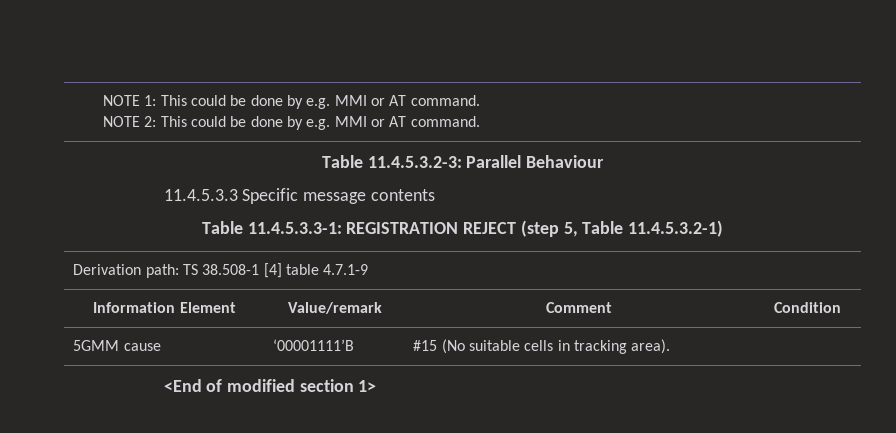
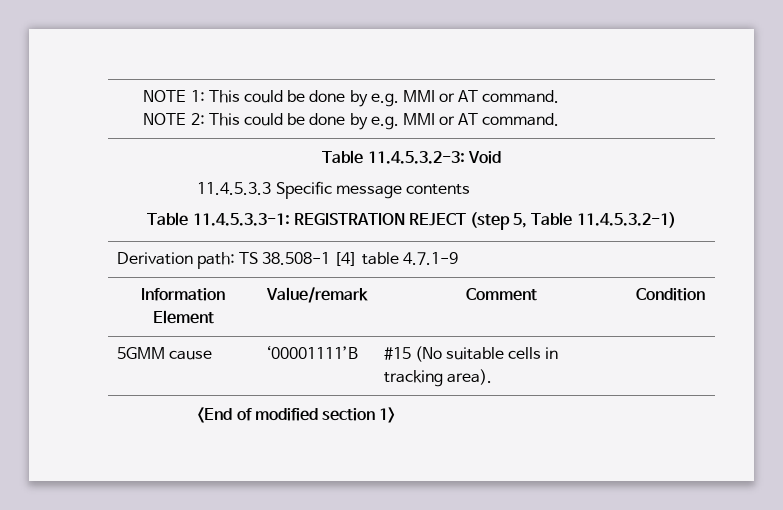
- Table 11.4.5.3.2-3: Parallel Behaviour
+ Table 11.4.5.3.2-3: Void

